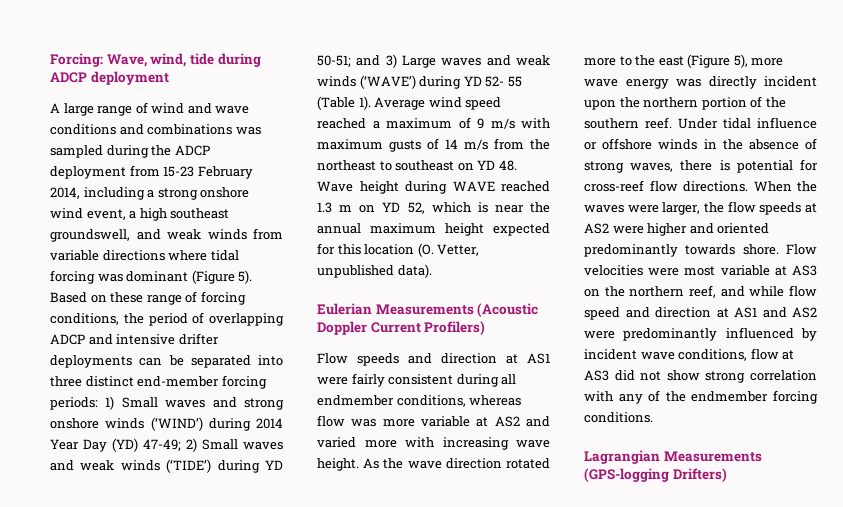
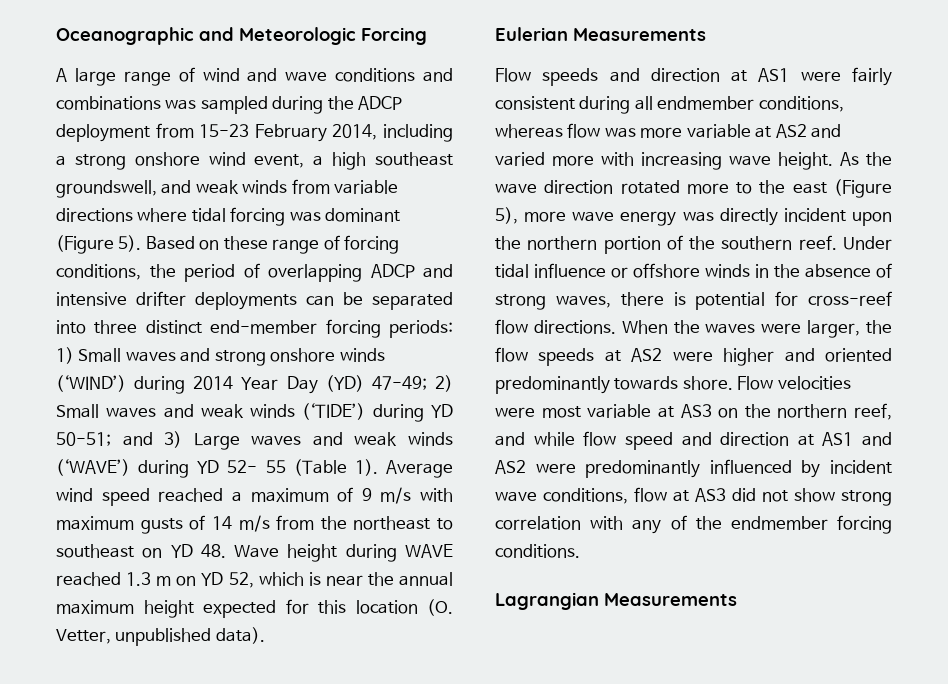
- Forcing: Wave, wind, tide during ADCP deployment
+ Oceanographic and Meteorologic Forcing
- Eulerian Measurements (Acoustic Doppler Current Profilers)
+ Eulerian Measurements
- Lagrangian Measurements (GPS-logging Drifters)
+ Lagrangian Measurements

